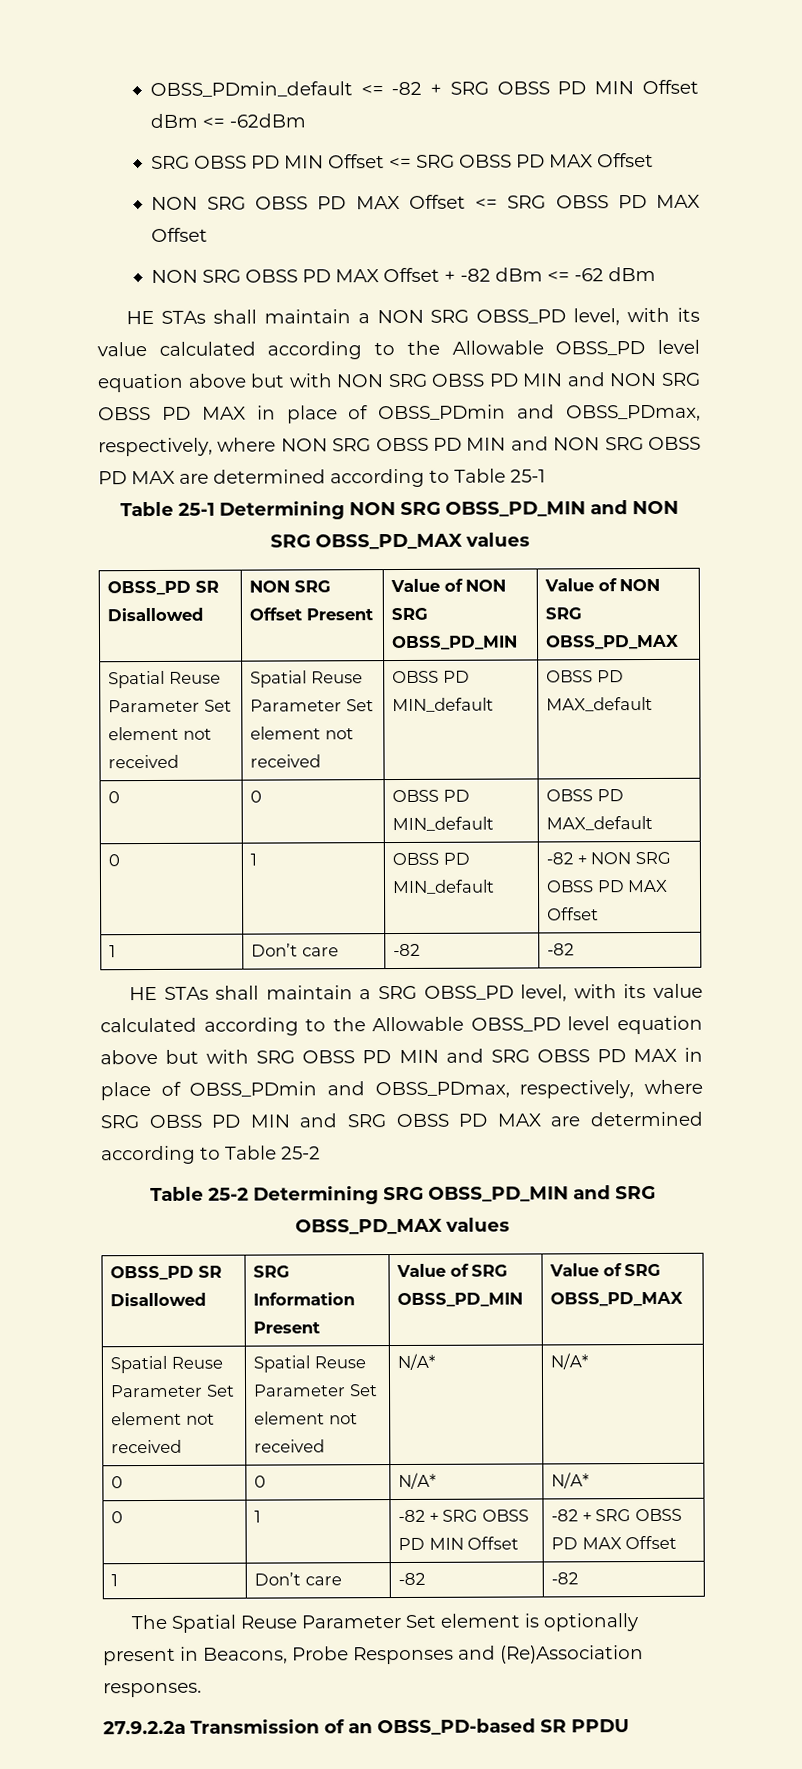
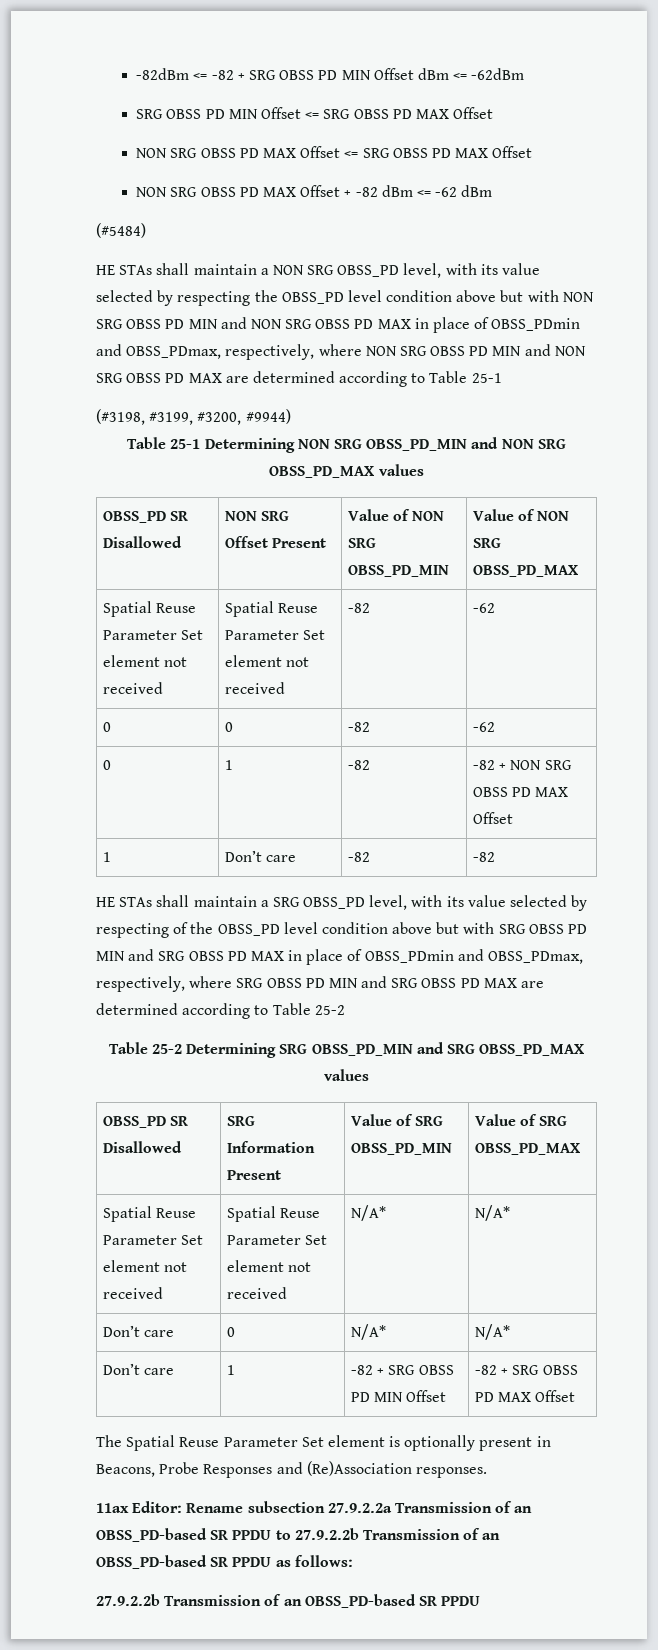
- OBSS_PDmin_default <= -82 + SRG OBSS PD MIN Offset dBm <= -62dBm
+ -82dBm <= -82 + SRG OBSS PD MIN Offset dBm <= -62dBm
+ (#5484)
- HE STAs shall maintain a NON SRG OBSS_PD level, with its value calculated according to the Allowable OBSS_PD level equation above but with NON SRG OBSS PD MIN and NON SRG OBSS PD MAX in place of OBSS_PDmin and OBSS_PDmax, respectively, where NON SRG OBSS PD MIN and NON SRG OBSS PD MAX are determined according to Table 25-1
+ HE STAs shall maintain a NON SRG OBSS_PD level, with its value selected by respecting the OBSS_PD level condition above but with NON SRG OBSS PD MIN and NON SRG OBSS PD MAX in place of OBSS_PDmin and OBSS_PDmax, respectively, where NON SRG OBSS PD MIN and NON SRG OBSS PD MAX are determined according to Table 25-1
+ (#3198, #3199, #3200, #9944)
- Spatial Reuse Parameter Set element not received | Spatial Reuse Parameter Set element not received | OBSS PD MIN_default | OBSS PD MAX_default
- 0 | 0 | OBSS PD MIN_default | OBSS PD MAX_default
- 0 | 1 | OBSS PD MIN_default | -82 + NON SRG OBSS PD MAX Offset
+ Spatial Reuse Parameter Set element not received | Spatial Reuse Parameter Set element not received | -82 | -62
+ 0 | 0 | -82 | -62
+ 0 | 1 | -82 | -82 + NON SRG OBSS PD MAX Offset
- HE STAs shall maintain a SRG OBSS_PD level, with its value calculated according to the Allowable OBSS_PD level equation above but with SRG OBSS PD MIN and SRG OBSS PD MAX in place of OBSS_PDmin and OBSS_PDmax, respectively, where SRG OBSS PD MIN and SRG OBSS PD MAX are determined according to Table 25-2
+ HE STAs shall maintain a SRG OBSS_PD level, with its value selected by respecting of the OBSS_PD level condition above but with SRG OBSS PD MIN and SRG OBSS PD MAX in place of OBSS_PDmin and OBSS_PDmax, respectively, where SRG OBSS PD MIN and SRG OBSS PD MAX are determined according to Table 25-2
- 0 | 0 | N/A* | N/A*
+ Don’t care | 0 | N/A* | N/A*
- 0 | 1 | -82 + SRG OBSS PD MIN Offset | -82 + SRG OBSS PD MAX Offset
- 1 | Don’t care | -82 | -82
+ Don’t care | 1 | -82 + SRG OBSS PD MIN Offset | -82 + SRG OBSS PD MAX Offset
- 27.9.2.2a Transmission of an OBSS_PD-based SR PPDU
+ 11ax Editor: Rename subsection 27.9.2.2a Transmission of an OBSS_PD-based SR PPDU to 27.9.2.2b Transmission of an OBSS_PD-based SR PPDU as follows:
+ 27.9.2.2b Transmission of an OBSS_PD-based SR PPDU

